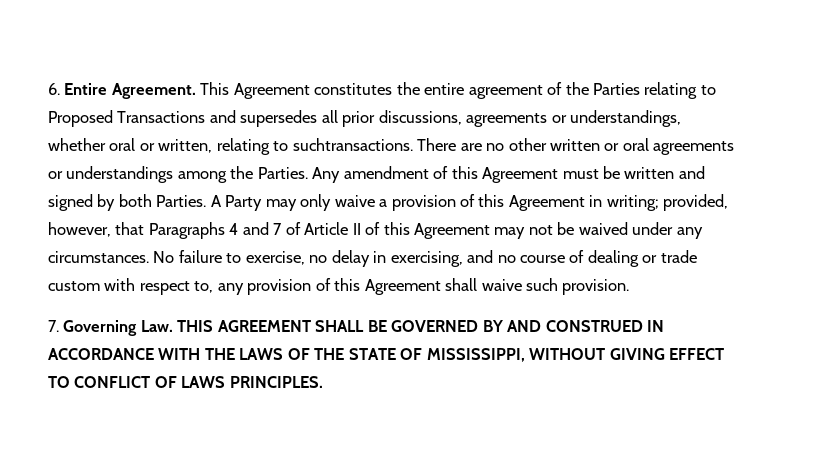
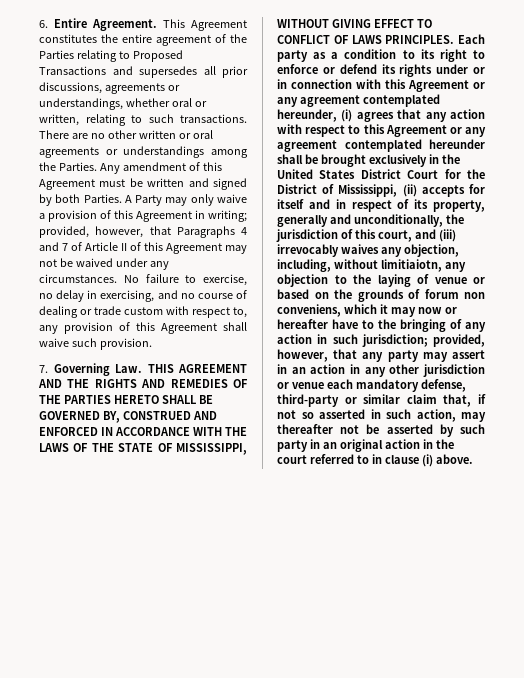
- This Agreement constitutes the entire agreement of the Parties relating to Proposed Transactions and supersedes all prior discussions, agreements or understandings, whether oral or written, relating to suchtransactions.
+ This Agreement constitutes the entire agreement of the Parties relating to Proposed Transactions and supersedes all prior discussions, agreements or understandings, whether oral or written, relating to such transactions.
- 7. Governing Law. THIS AGREEMENT SHALL BE GOVERNED BY AND CONSTRUED IN ACCORDANCE WITH THE LAWS OF THE STATE OF MISSISSIPPI, WITHOUT GIVING EFFECT TO CONFLICT OF LAWS PRINCIPLES.
+ 7. Governing Law. THIS AGREEMENT AND THE RIGHTS AND REMEDIES OF THE PARTIES HERETO SHALL BE GOVERNED BY, CONSTRUED AND ENFORCED IN ACCORDANCE WITH THE LAWS OF THE STATE OF MISSISSIPPI, WITHOUT GIVING EFFECT TO CONFLICT OF LAWS PRINCIPLES.
+ Each party as a condition to its right to enforce or defend its rights under or in connection with this Agreement or any agreement contemplated hereunder, (i) agrees that any action with respect to this Agreement or any agreement contemplated hereunder shall be brought exclusively in the United States District Court for the District of Mississippi, (ii) accepts for itself and in respect of its property, generally and unconditionally, the jurisdiction of this court, and (iii) irrevocably waives any objection, including, without limitiaiotn, any objection to the laying of venue or based on the grounds of forum non conveniens, which it may now or hereafter have to the bringing of any action in such jurisdiction; provided, however, that any party may assert in an action in any other jurisdiction or venue each mandatory defense, third-party or similar claim that, if not so asserted in such action, may thereafter not be asserted by such party in an original action in the court referred to in clause (i) above.

